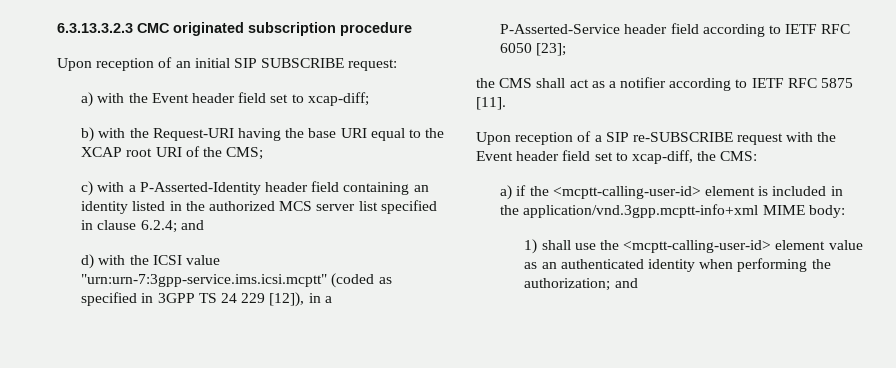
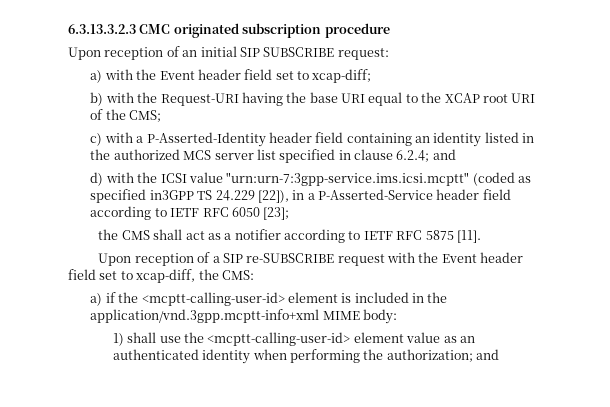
- d) with the ICSI value "urn:urn-7:3gpp-service.ims.icsi.mcptt" (coded as specified in 3GPP TS 24 229 [12]), in a P-Asserted-Service header field according to IETF RFC 6050 [23];
+ d) with the ICSI value "urn:urn-7:3gpp-service.ims.icsi.mcptt" (coded as specified in3GPP TS 24.229 [22]), in a P-Asserted-Service header field according to IETF RFC 6050 [23];

